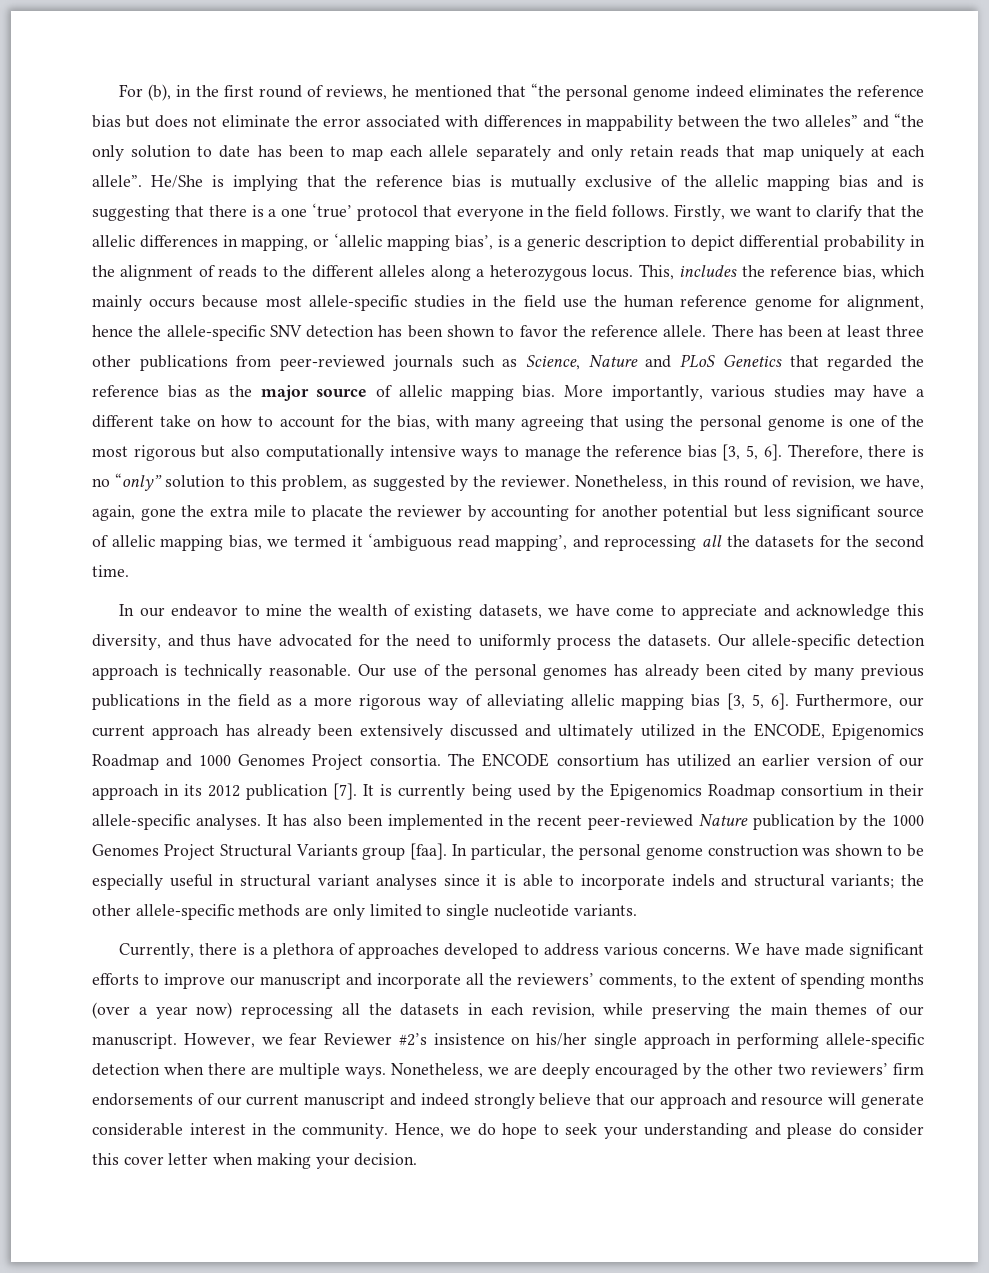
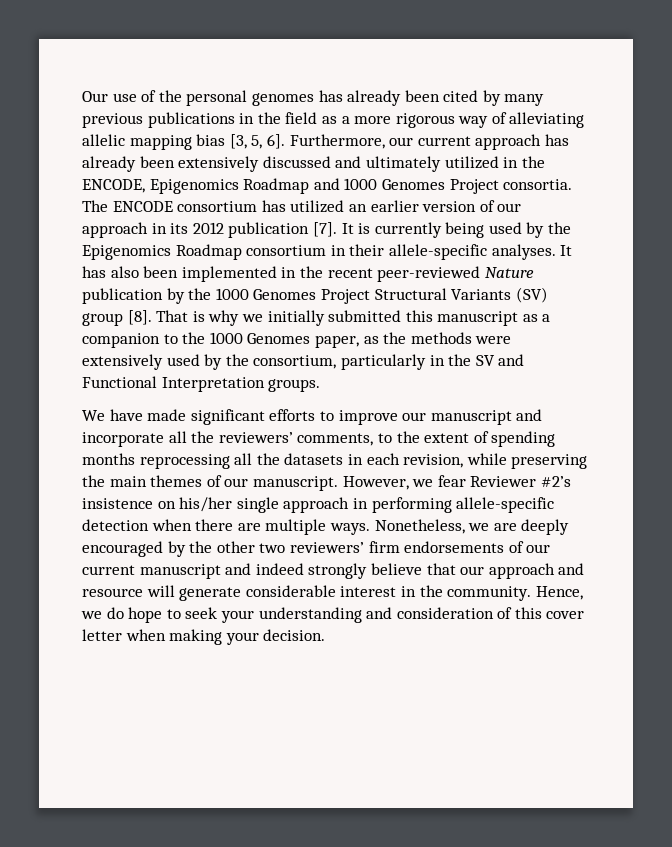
- For (b), in the first round of reviews, he mentioned that “the personal genome indeed eliminates the reference bias but does not eliminate the error associated with differences in mappability between the two alleles” and “the only solution to date has been to map each allele separately and only retain reads that map uniquely at each allele”. He/She is implying that the reference bias is mutually exclusive of the allelic mapping bias and is suggesting that there is a one ‘true’ protocol that everyone in the field follows. Firstly, we want to clarify that the allelic differences in mapping, or ‘allelic mapping bias’, is a generic description to depict differential probability in the alignment of reads to the different alleles along a heterozygous locus. This, includes the reference bias, which mainly occurs because most allele-specific studies in the field use the human reference genome for alignment, hence the allele-specific SNV detection has been shown to favor the reference allele. There has been at least three other publications from peer-reviewed journals such as Science, Nature and PLoS Genetics that regarded the reference bias as the major source of allelic mapping bias. More importantly, various studies may have a different take on how to account for the bias, with many agreeing that using the personal genome is one of the most rigorous but also computationally intensive ways to manage the reference bias [3, 5, 6]. Therefore, there is no “only” solution to this problem, as suggested by the reviewer. Nonetheless, in this round of revision, we have, again, gone the extra mile to placate the reviewer by accounting for another potential but less significant source of allelic mapping bias, we termed it ‘ambiguous read mapping’, and reprocessing all the datasets for the second time.
- In our endeavor to mine the wealth of existing datasets, we have come to appreciate and acknowledge this diversity, and thus have advocated for the need to uniformly process the datasets. Our allele-specific detection approach is technically reasonable.
- It has also been implemented in the recent peer-reviewed Nature publication by the 1000 Genomes Project Structural Variants group [faa]. In particular, the personal genome construction was shown to be especially useful in structural variant analyses since it is able to incorporate indels and structural variants; the other allele-specific methods are only limited to single nucleotide variants.
- Currently, there is a plethora of approaches developed to address various concerns. We have made significant efforts to improve our manuscript and incorporate all the reviewers’ comments, to the extent of spending months (over a year now) reprocessing all the datasets in each revision, while preserving the main themes of our manuscript.
+ It has also been implemented in the recent peer-reviewed Nature publication by the 1000 Genomes Project Structural Variants (SV) group [8]. That is why we initially submitted this manuscript as a companion to the 1000 Genomes paper, as the methods were extensively used by the consortium, particularly in the SV and Functional Interpretation groups.
+ We have made significant efforts to improve our manuscript and incorporate all the reviewers’ comments, to the extent of spending months reprocessing all the datasets in each revision, while preserving the main themes of our manuscript.
- Hence, we do hope to seek your understanding and please do consider this cover letter when making your decision.
+ Hence, we do hope to seek your understanding and consideration of this cover letter when making your decision.

